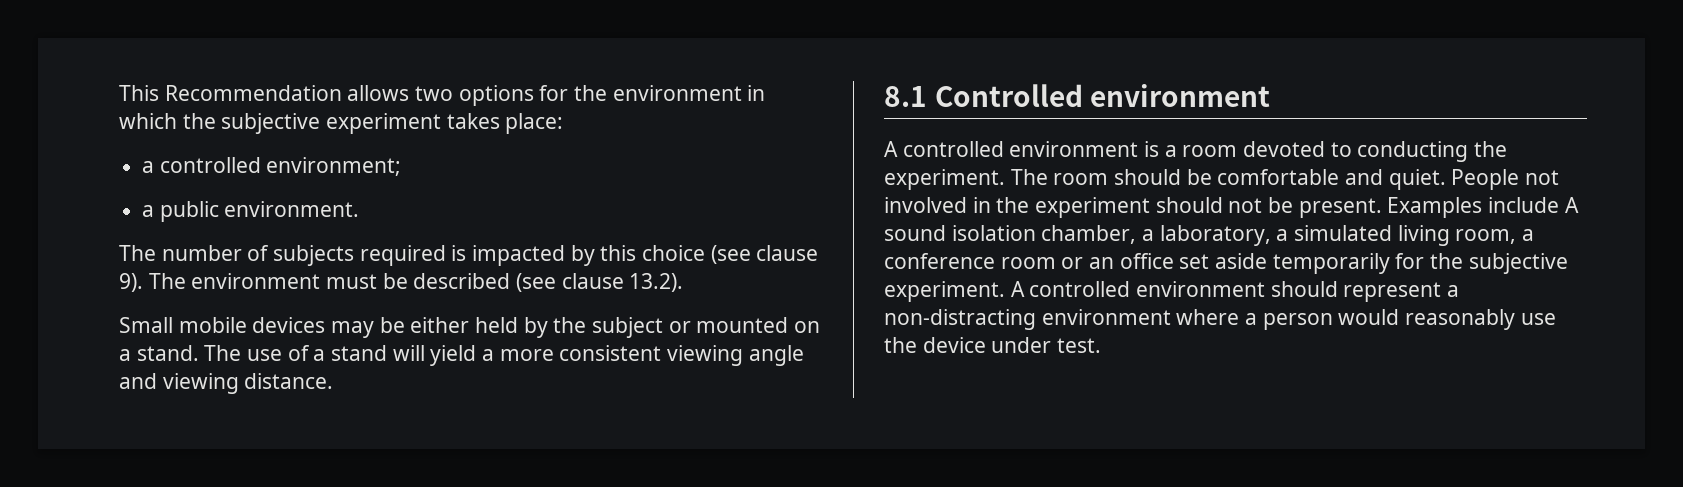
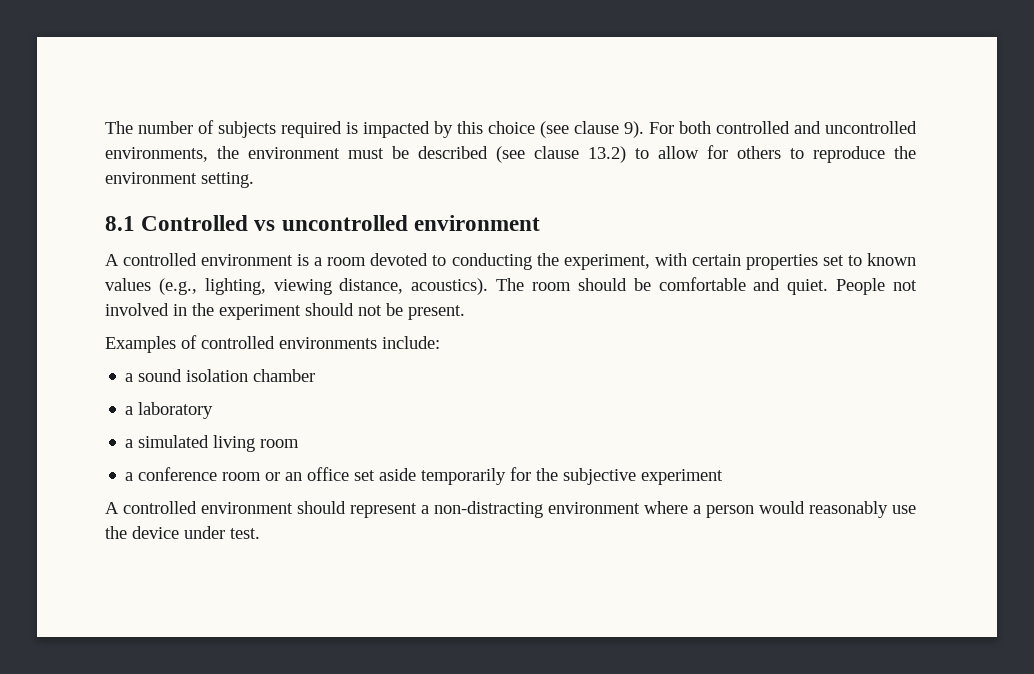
- This Recommendation allows two options for the environment in which the subjective experiment takes place:
- a controlled environment;
- a public environment.
- The environment must be described (see clause 13.2).
- Small mobile devices may be either held by the subject or mounted on a stand. The use of a stand will yield a more consistent viewing angle and viewing distance.
+ For both controlled and uncontrolled environments, the environment must be described (see clause 13.2) to allow for others to reproduce the environment setting.
- 8.1 Controlled environment
+ 8.1 Controlled vs uncontrolled environment
- A controlled environment is a room devoted to conducting the experiment.
+ A controlled environment is a room devoted to conducting the experiment, with certain properties set to known values (e.g., lighting, viewing distance, acoustics).
- People not involved in the experiment should not be present. Examples include A sound isolation chamber, a laboratory, a simulated living room, a conference room or an office set aside temporarily for the subjective experiment. A controlled environment should represent a non-distracting environment where a person would reasonably use the device under test.
+ People not involved in the experiment should not be present.
+ Examples of controlled environments include:
+ a sound isolation chamber
+ a laboratory
+ a simulated living room
+ a conference room or an office set aside temporarily for the subjective experiment
+ A controlled environment should represent a non-distracting environment where a person would reasonably use the device under test.

